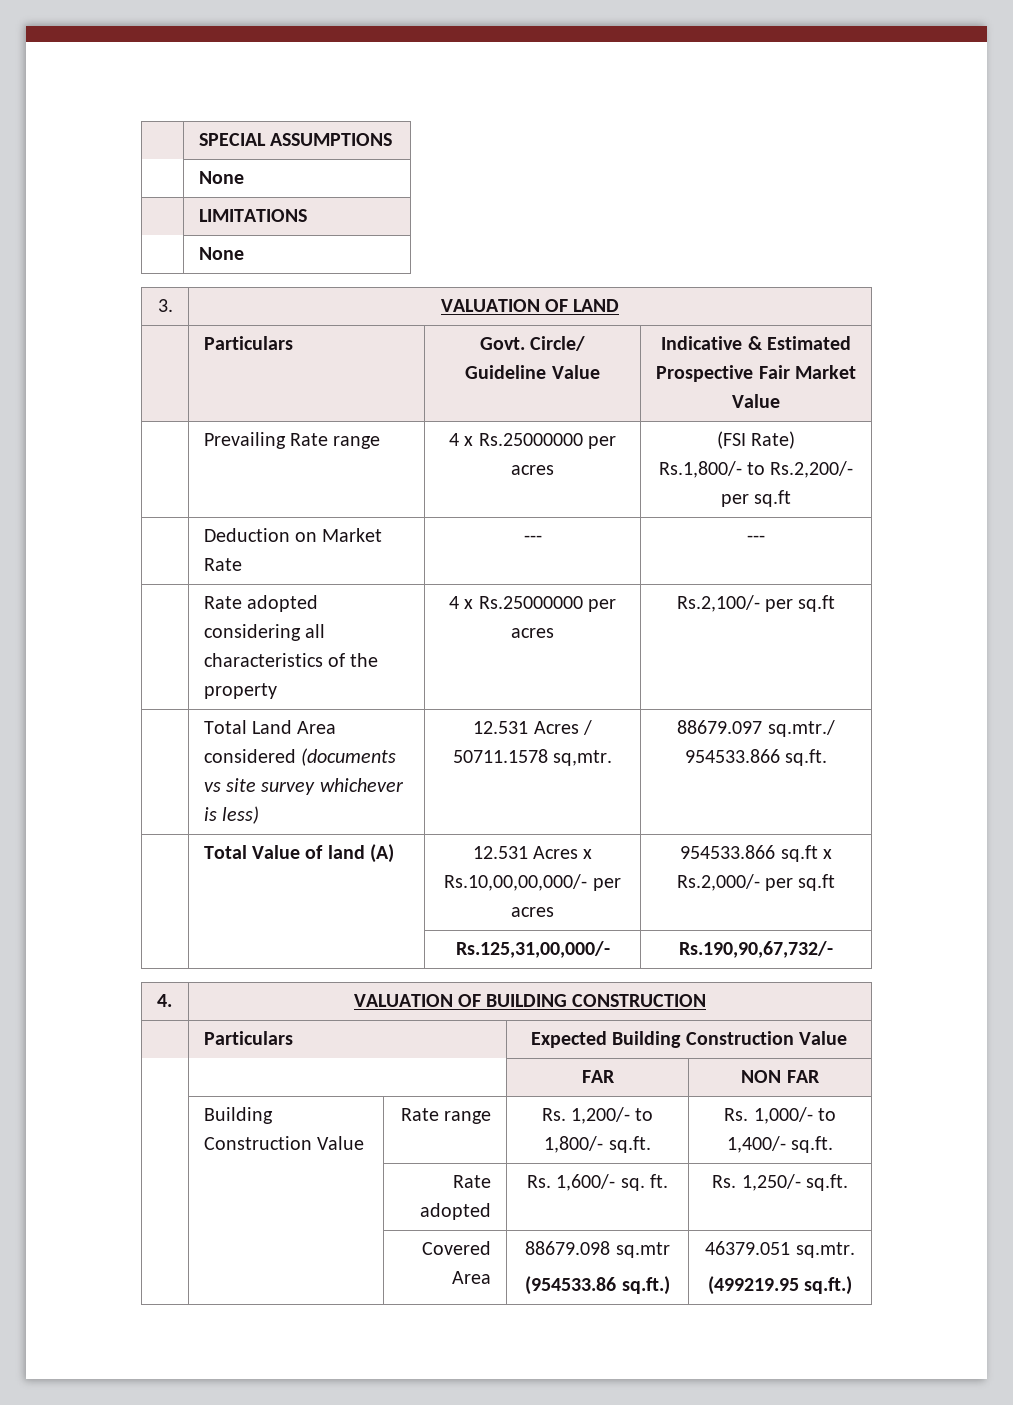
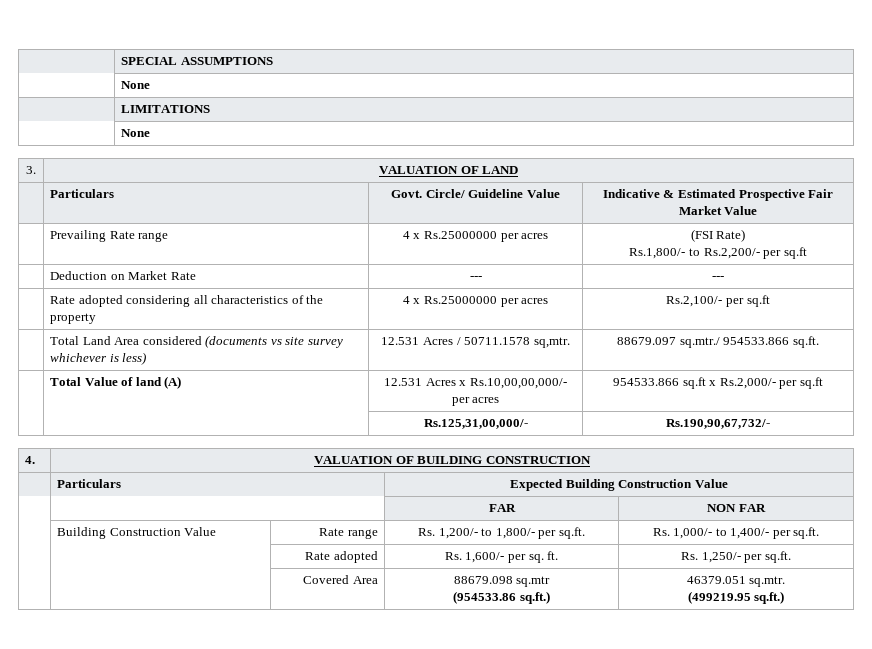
- | Building Construction Value | Rate range | Rs. 1,200/- to 1,800/- sq.ft. | Rs. 1,000/- to 1,400/- sq.ft.
+ | Building Construction Value | Rate range | Rs. 1,200/- to 1,800/- per sq.ft. | Rs. 1,000/- to 1,400/- per sq.ft.
- | | Rate adopted | Rs. 1,600/- sq. ft. | Rs. 1,250/- sq.ft.
+ | | Rate adopted | Rs. 1,600/- per sq. ft. | Rs. 1,250/- per sq.ft.

